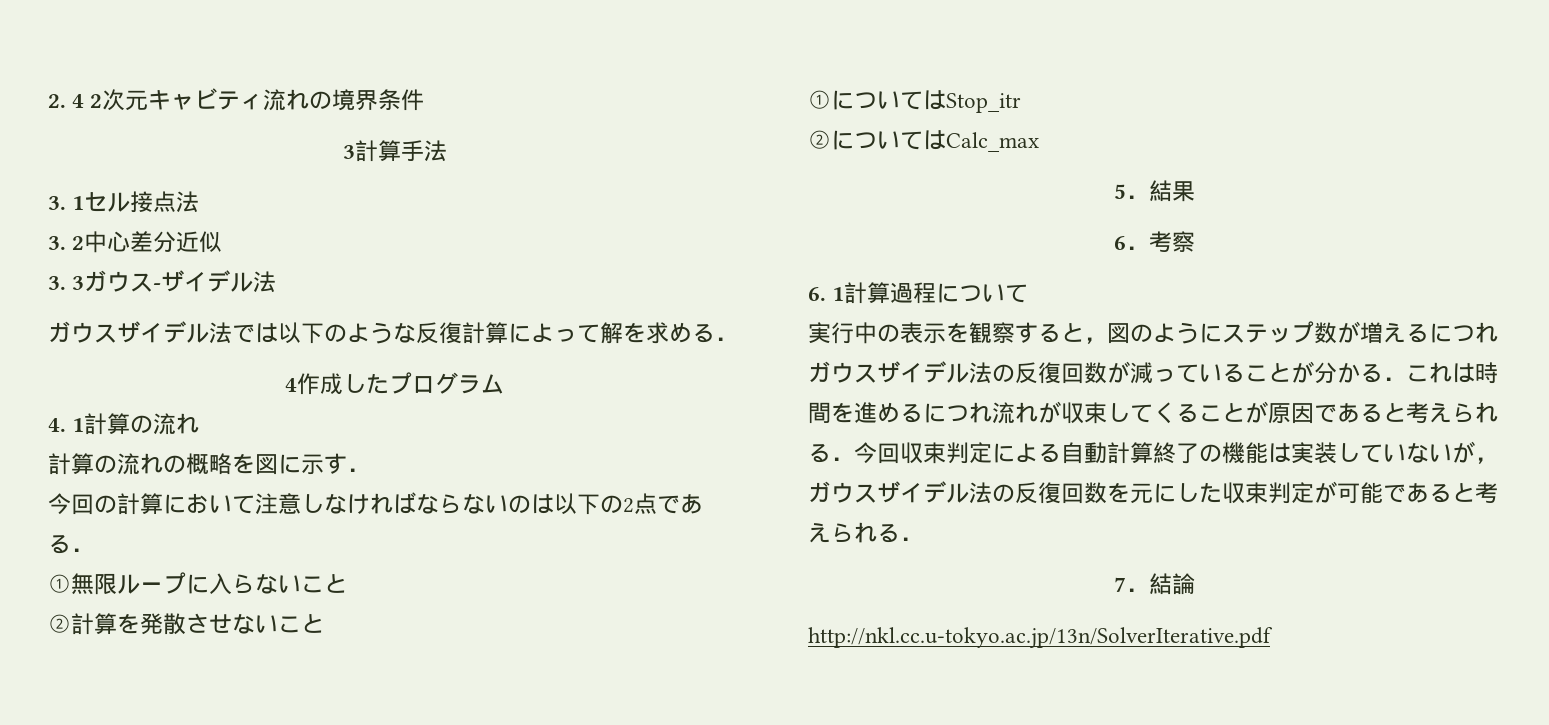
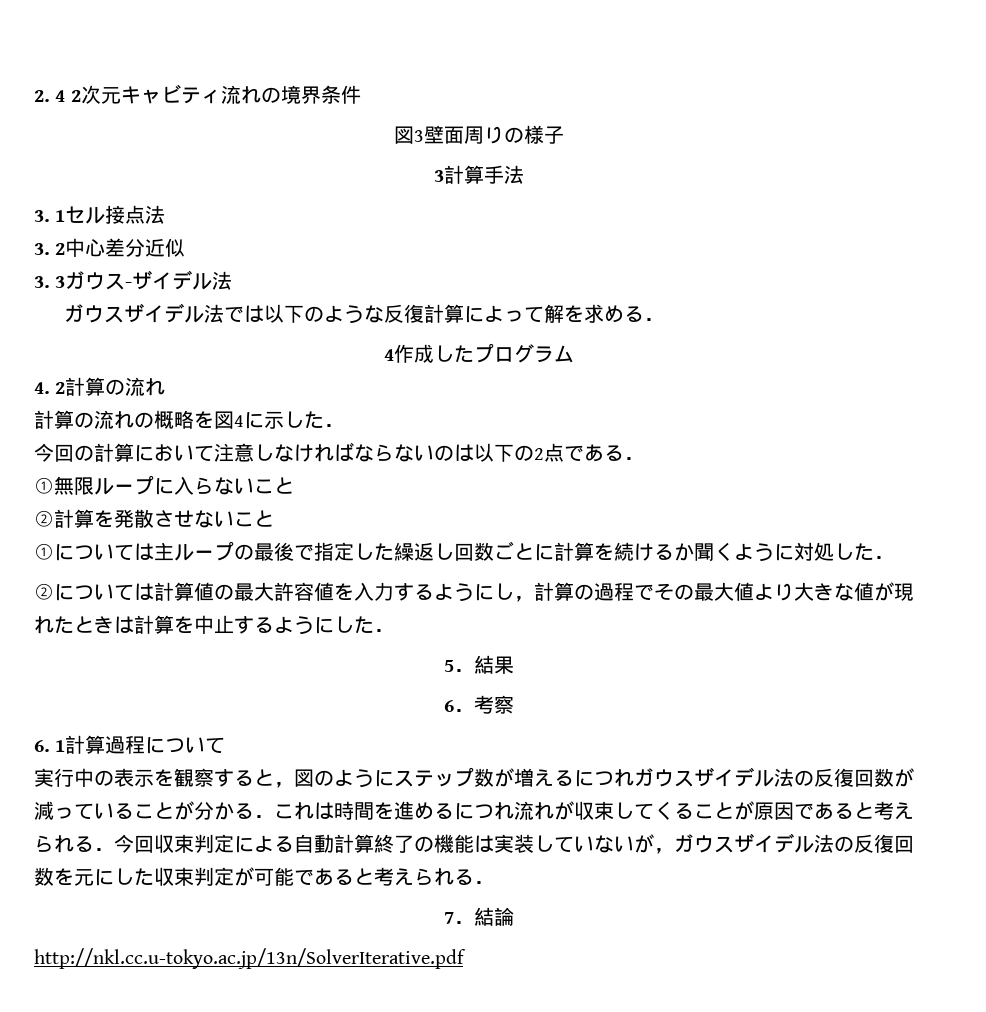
+ 図3壁面周りの様子
- 4. 1計算の流れ
+ 4. 2計算の流れ
- 計算の流れの概略を図に示す．
+ 計算の流れの概略を図4に示した．
- ①についてはStop_itr
- ②についてはCalc_max
+ ①については主ループの最後で指定した繰返し回数ごとに計算を続けるか聞くように対処した．
+ ②については計算値の最大許容値を入力するようにし，計算の過程でその最大値より大きな値が現れたときは計算を中止するようにした．

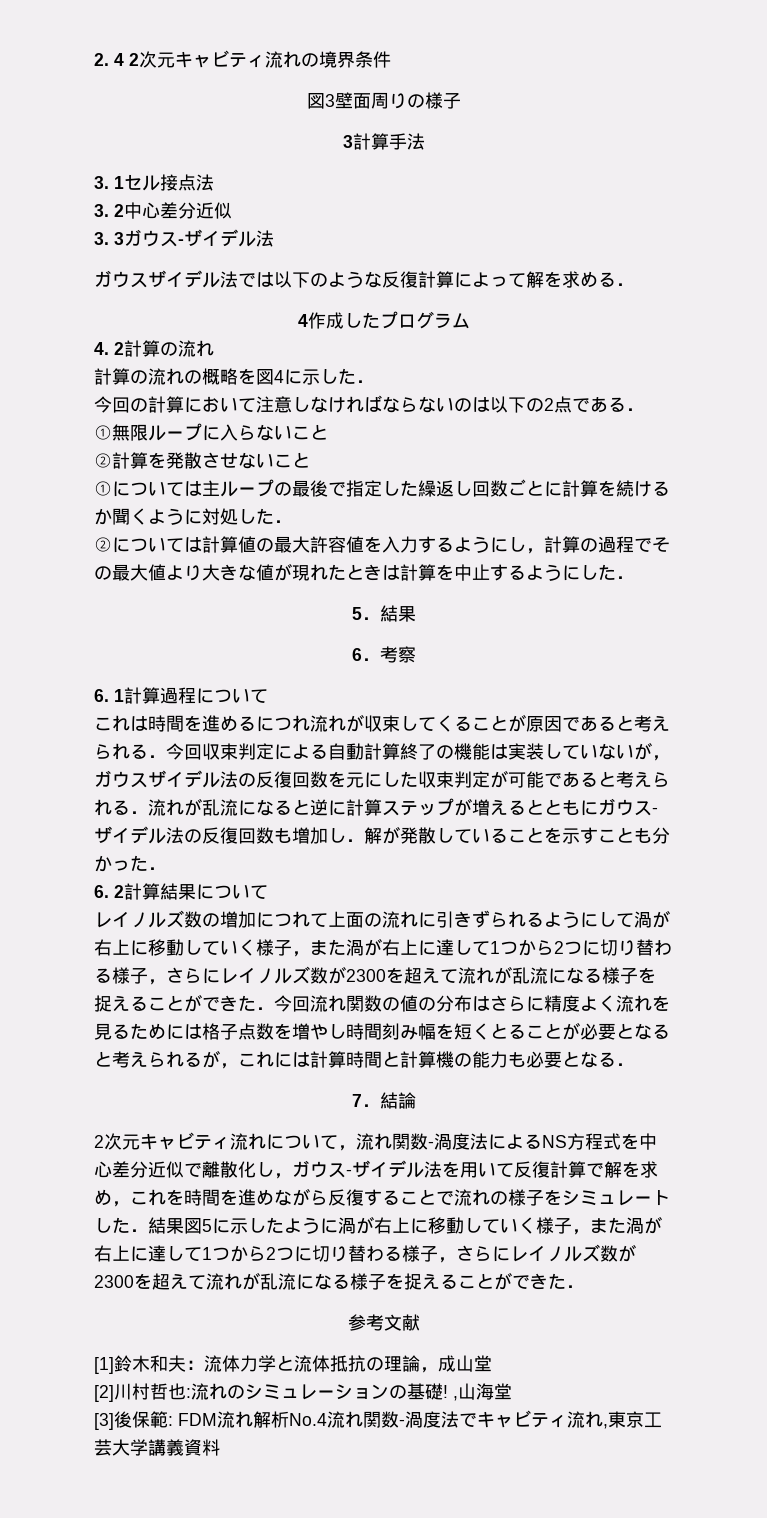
- 実行中の表示を観察すると，図のようにステップ数が増えるにつれガウスザイデル法の反復回数が減っていることが分かる．これは時間を進めるにつれ流れが収束してくることが原因であると考えられる．今回収束判定による自動計算終了の機能は実装していないが，ガウスザイデル法の反復回数を元にした収束判定が可能であると考えられる．
+ これは時間を進めるにつれ流れが収束してくることが原因であると考えられる．今回収束判定による自動計算終了の機能は実装していないが，ガウスザイデル法の反復回数を元にした収束判定が可能であると考えられる．流れが乱流になると逆に計算ステップが増えるとともにガウス-ザイデル法の反復回数も増加し．解が発散していることを示すことも分かった．
+ 6. 2計算結果について
+ レイノルズ数の増加につれて上面の流れに引きずられるようにして渦が右上に移動していく様子，また渦が右上に達して1つから2つに切り替わる様子，さらにレイノルズ数が2300を超えて流れが乱流になる様子を捉えることができた．今回流れ関数の値の分布はさらに精度よく流れを見るためには格子点数を増やし時間刻み幅を短くとることが必要となると考えられるが，これには計算時間と計算機の能力も必要となる．
  7．結論
- http://nkl.cc.u-tokyo.ac.jp/13n/SolverIterative.pdf
+ 2次元キャビティ流れについて，流れ関数-渦度法によるNS方程式を中心差分近似で離散化し，ガウス-ザイデル法を用いて反復計算で解を求め，これを時間を進めながら反復することで流れの様子をシミュレートした．結果図5に示したように渦が右上に移動していく様子，また渦が右上に達して1つから2つに切り替わる様子，さらにレイノルズ数が2300を超えて流れが乱流になる様子を捉えることができた．
+ 参考文献
+ [1]鈴木和夫：流体力学と流体抵抗の理論，成山堂
+ [2]川村哲也:流れのシミュレーションの基礎! ,山海堂
+ [3]後保範: FDM流れ解析No.4流れ関数-渦度法でキャビティ流れ,東京工芸大学講義資料

